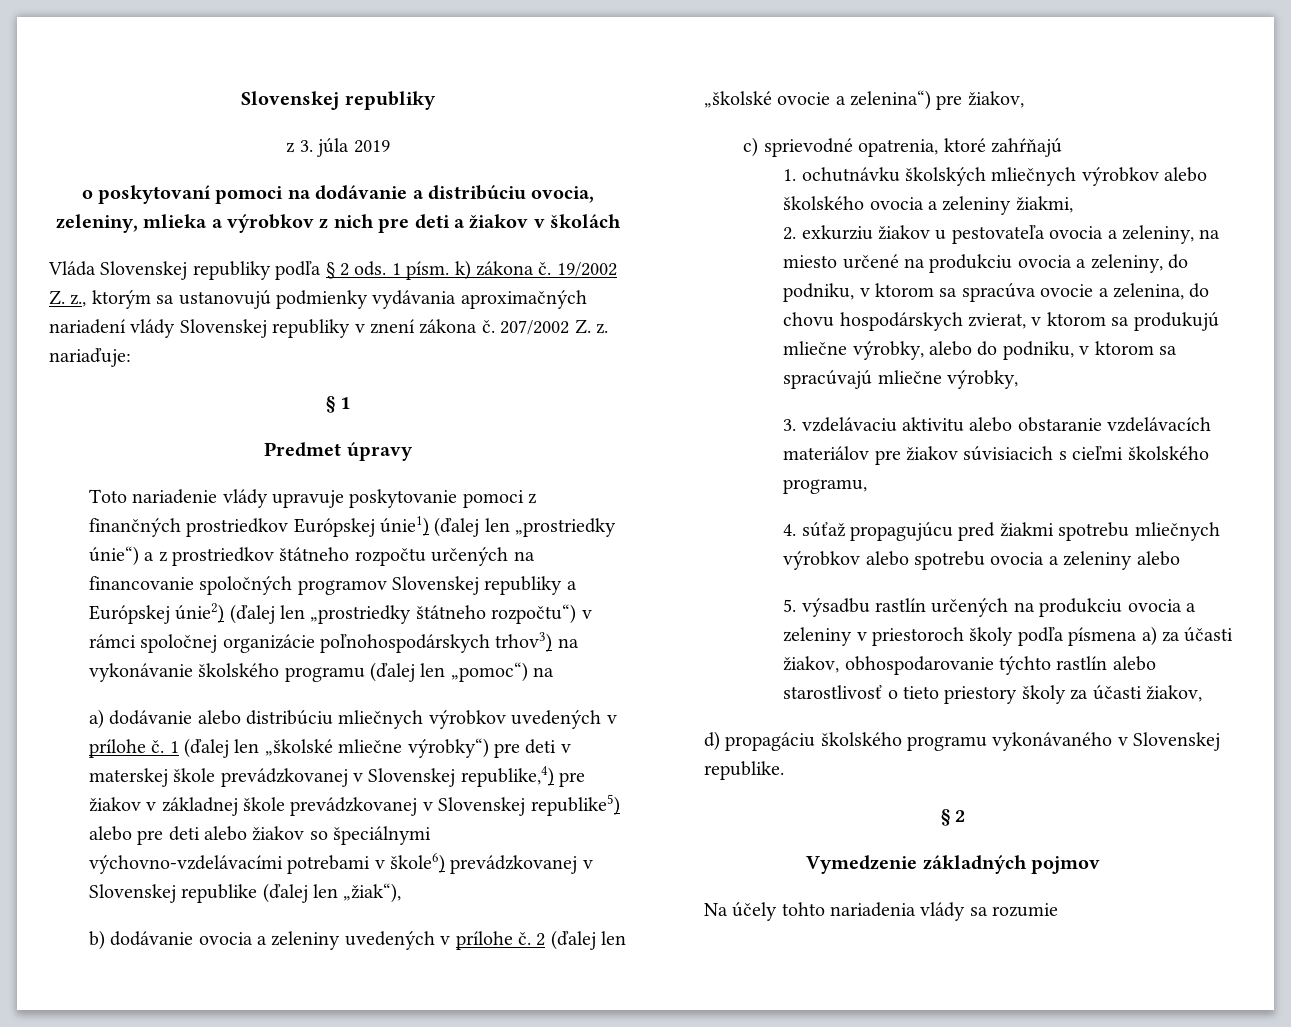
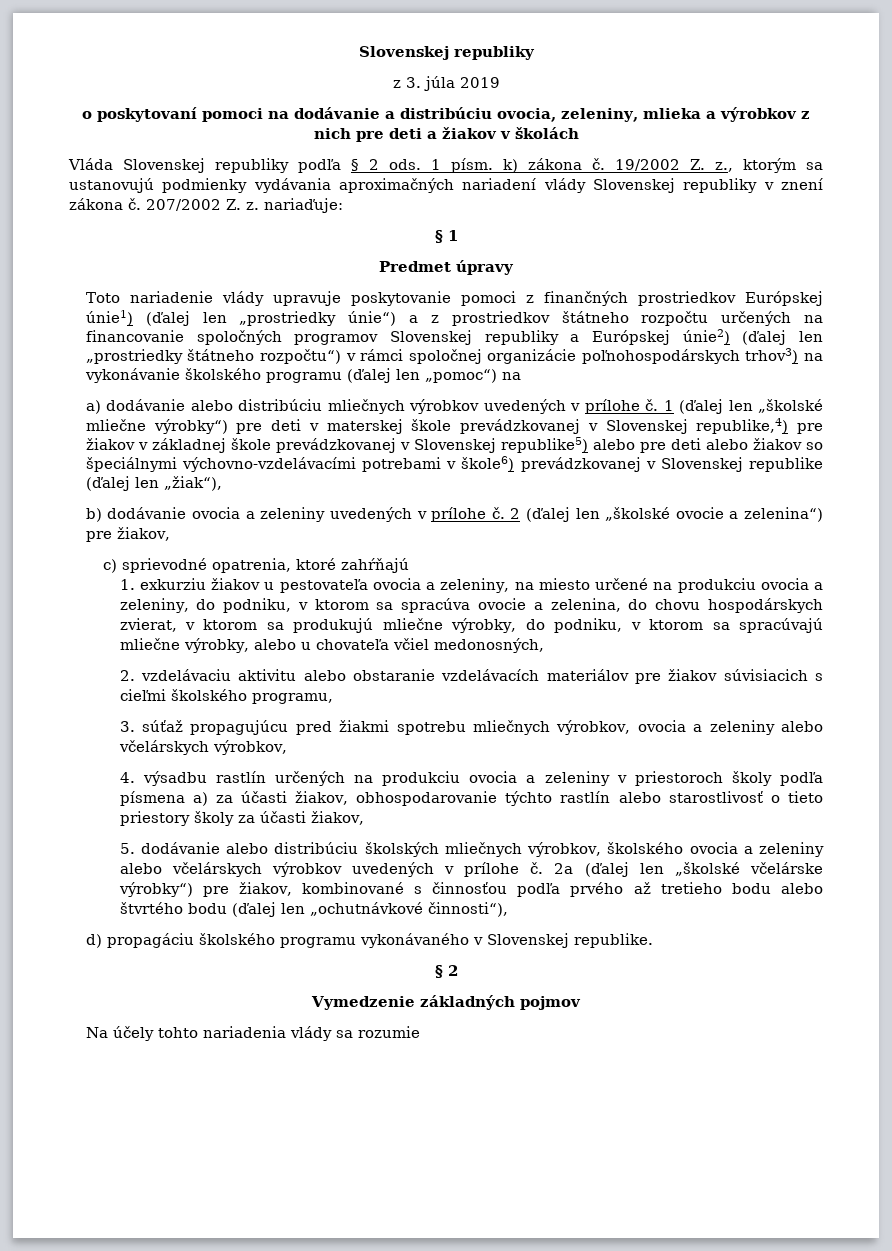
- 1. ochutnávku školských mliečnych výrobkov alebo školského ovocia a zeleniny žiakmi,
- 2. exkurziu žiakov u pestovateľa ovocia a zeleniny, na miesto určené na produkciu ovocia a zeleniny, do podniku, v ktorom sa spracúva ovocie a zelenina, do chovu hospodárskych zvierat, v ktorom sa produkujú mliečne výrobky, alebo do podniku, v ktorom sa spracúvajú mliečne výrobky,
- 3. vzdelávaciu aktivitu alebo obstaranie vzdelávacích materiálov pre žiakov súvisiacich s cieľmi školského programu,
+ 1. exkurziu žiakov u pestovateľa ovocia a zeleniny, na miesto určené na produkciu ovocia a zeleniny, do podniku, v ktorom sa spracúva ovocie a zelenina, do chovu hospodárskych zvierat, v ktorom sa produkujú mliečne výrobky, do podniku, v ktorom sa spracúvajú mliečne výrobky, alebo u chovateľa včiel medonosných,
+ 2. vzdelávaciu aktivitu alebo obstaranie vzdelávacích materiálov pre žiakov súvisiacich s cieľmi školského programu,
- 4. súťaž propagujúcu pred žiakmi spotrebu mliečnych výrobkov alebo spotrebu ovocia a zeleniny alebo
- 5. výsadbu rastlín určených na produkciu ovocia a zeleniny v priestoroch školy podľa písmena a) za účasti žiakov, obhospodarovanie týchto rastlín alebo starostlivosť o tieto priestory školy za účasti žiakov,
+ 3. súťaž propagujúcu pred žiakmi spotrebu mliečnych výrobkov, ovocia a zeleniny alebo včelárskych výrobkov,
+ 4. výsadbu rastlín určených na produkciu ovocia a zeleniny v priestoroch školy podľa písmena a) za účasti žiakov, obhospodarovanie týchto rastlín alebo starostlivosť o tieto priestory školy za účasti žiakov,
+ 5. dodávanie alebo distribúciu školských mliečnych výrobkov, školského ovocia a zeleniny alebo včelárskych výrobkov uvedených v prílohe č. 2a (ďalej len „školské včelárske výrobky“) pre žiakov, kombinované s činnosťou podľa prvého až tretieho bodu alebo štvrtého bodu (ďalej len „ochutnávkové činnosti“),

